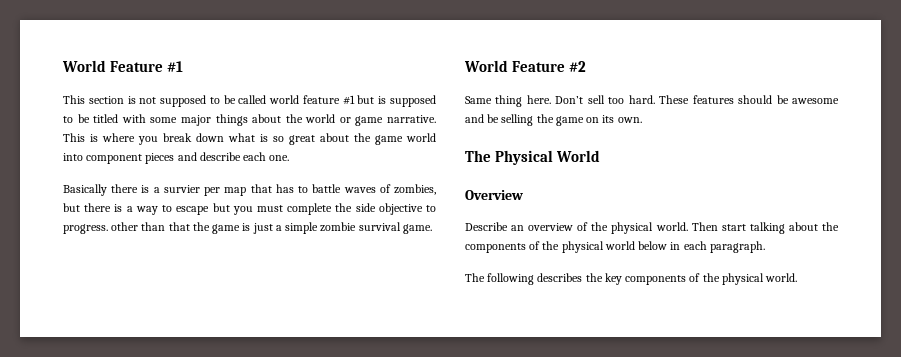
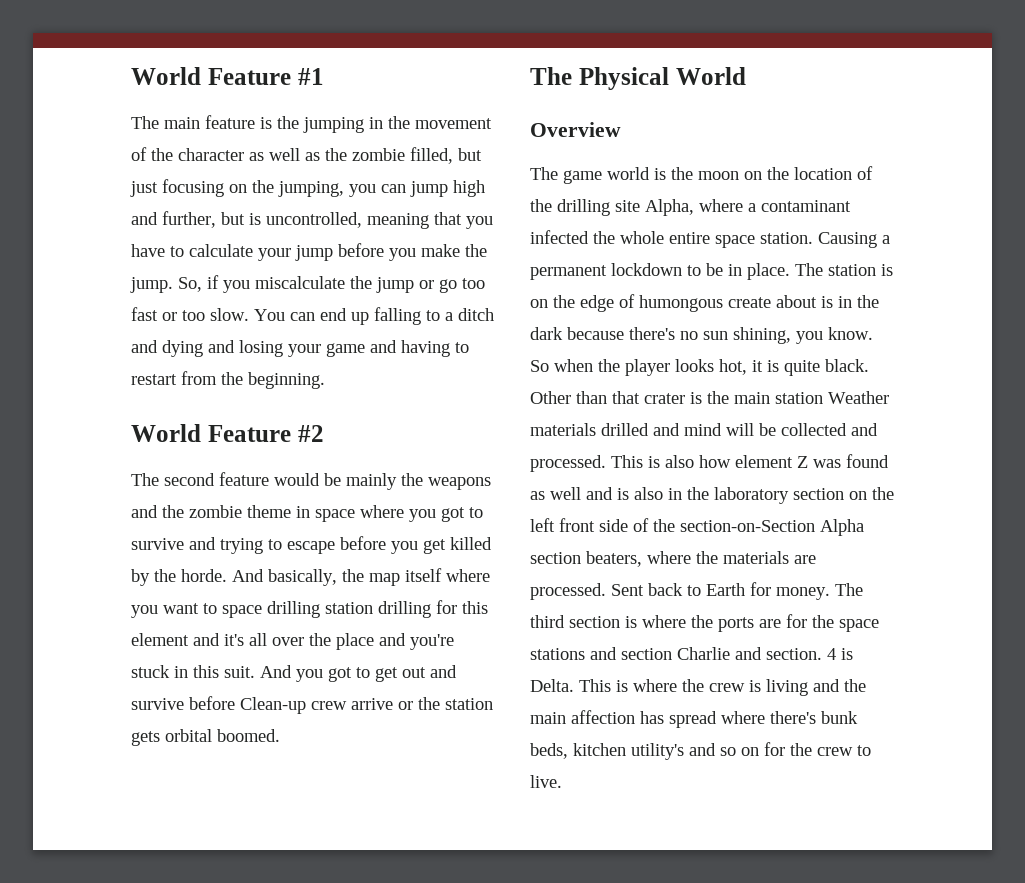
- This section is not supposed to be called world feature #1 but is supposed to be titled with some major things about the world or game narrative. This is where you break down what is so great about the game world into component pieces and describe each one.
- Basically there is a survier per map that has to battle waves of zombies, but there is a way to escape but you must complete the side objective to progress. other than that the game is just a simple zombie survival game.
+ The main feature is the jumping in the movement of the character as well as the zombie filled, but just focusing on the jumping, you can jump high and further, but is uncontrolled, meaning that you have to calculate your jump before you make the jump. So, if you miscalculate the jump or go too fast or too slow. You can end up falling to a ditch and dying and losing your game and having to restart from the beginning.
  World Feature #2
- Same thing here. Don’t sell too hard. These features should be awesome and be selling the game on its own.
+ The second feature would be mainly the weapons and the zombie theme in space where you got to survive and trying to escape before you get killed by the horde. And basically, the map itself where you want to space drilling station drilling for this element and it's all over the place and you're stuck in this suit. And you got to get out and survive before Clean-up crew arrive or the station gets orbital boomed.
  The Physical World
  Overview
- Describe an overview of the physical world. Then start talking about the components of the physical world below in each paragraph.
- The following describes the key components of the physical world.
+ The game world is the moon on the location of the drilling site Alpha, where a contaminant infected the whole entire space station. Causing a permanent lockdown to be in place. The station is on the edge of humongous create about is in the dark because there's no sun shining, you know. So when the player looks hot, it is quite black. Other than that crater is the main station Weather materials drilled and mind will be collected and processed. This is also how element Z was found as well and is also in the laboratory section on the left front side of the section-on-Section Alpha section beaters, where the materials are processed. Sent back to Earth for money. The third section is where the ports are for the space stations and section Charlie and section. 4 is Delta. This is where the crew is living and the main affection has spread where there's bunk beds, kitchen utility's and so on for the crew to live.

